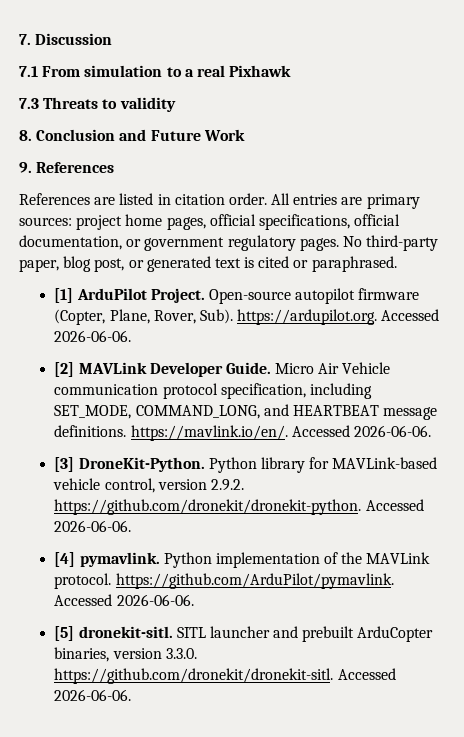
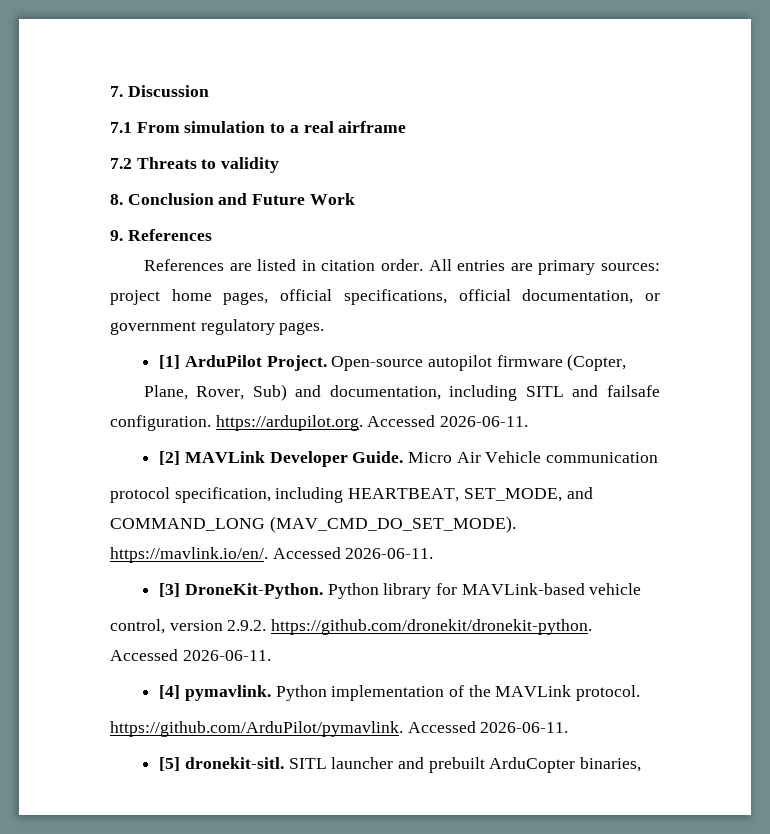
- 7.1 From simulation to a real Pixhawk
- 7.3 Threats to validity
+ 7.1 From simulation to a real airframe
+ 7.2 Threats to validity
- No third-party paper, blog post, or generated text is cited or paraphrased.
- Open-source autopilot firmware (Copter, Plane, Rover, Sub). https://ardupilot.org. Accessed 2026-06-06.
+ Open-source autopilot firmware (Copter,
+ Plane, Rover, Sub) and documentation, including SITL and failsafe configuration. https://ardupilot.org. Accessed 2026-06-11.
- Micro Air Vehicle communication protocol specification, including SET_MODE, COMMAND_LONG, and HEARTBEAT message definitions. https://mavlink.io/en/. Accessed 2026-06-06.
+ Micro Air Vehicle communication
+ protocol specification, including HEARTBEAT, SET_MODE, and COMMAND_LONG (MAV_CMD_DO_SET_MODE). https://mavlink.io/en/. Accessed 2026-06-11.
- Python library for MAVLink-based vehicle control, version 2.9.2. https://github.com/dronekit/dronekit-python. Accessed 2026-06-06.
+ Python library for MAVLink-based vehicle
+ control, version 2.9.2. https://github.com/dronekit/dronekit-python. Accessed 2026-06-11.
- Python implementation of the MAVLink protocol. https://github.com/ArduPilot/pymavlink. Accessed 2026-06-06.
+ Python implementation of the MAVLink protocol.
+ https://github.com/ArduPilot/pymavlink. Accessed 2026-06-11.
- SITL launcher and prebuilt ArduCopter binaries, version 3.3.0. https://github.com/dronekit/dronekit-sitl. Accessed 2026-06-06.
+ SITL launcher and prebuilt ArduCopter binaries,

